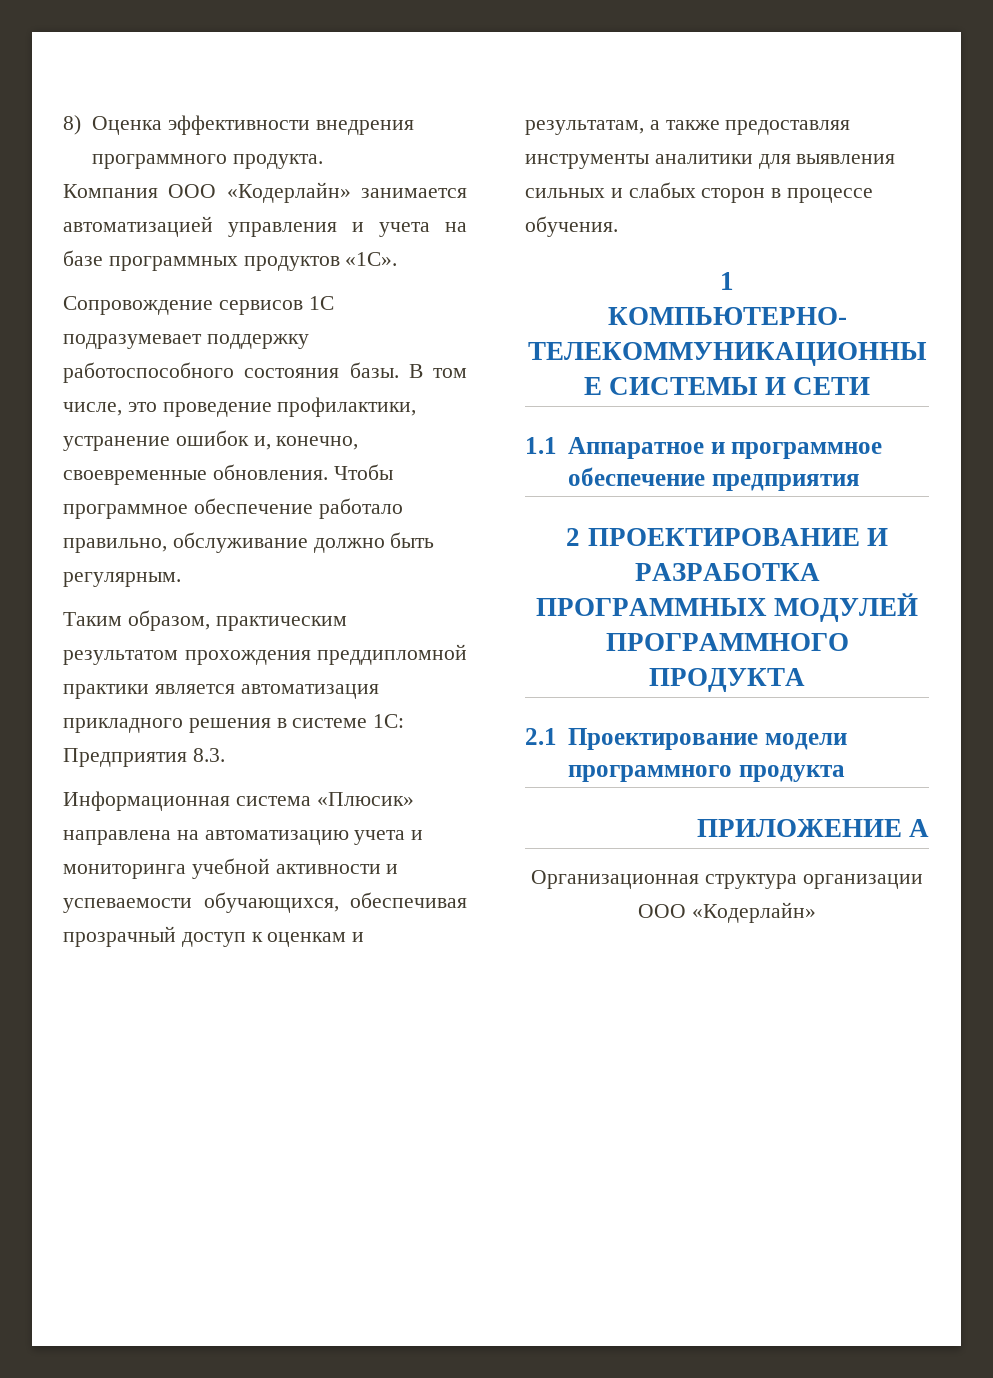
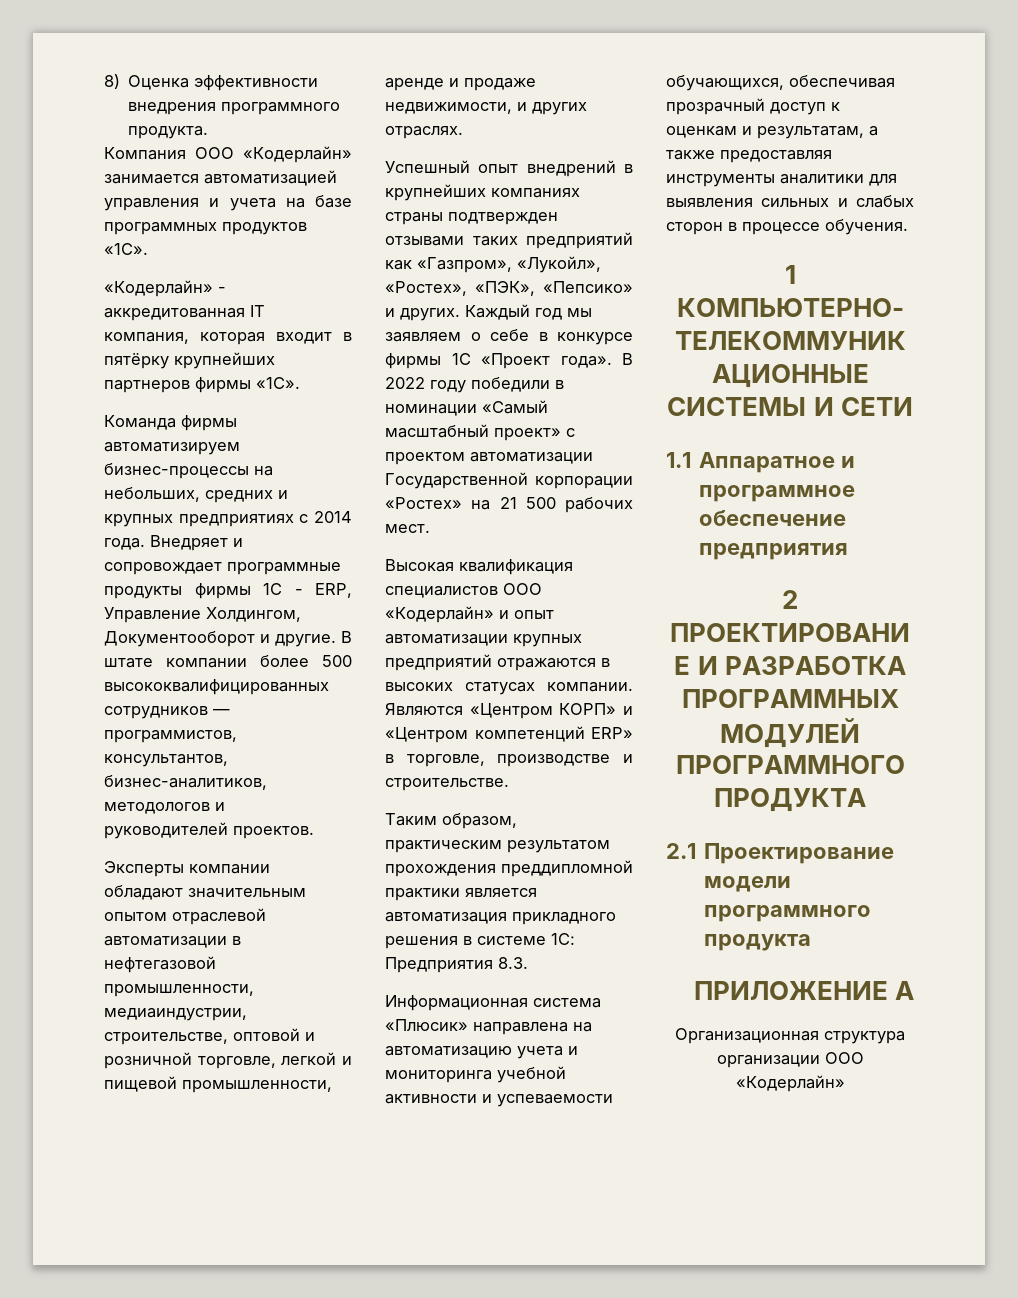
- Сопровождение сервисов 1С подразумевает поддержку работоспособного состояния базы. В том числе, это проведение профилактики, устранение ошибок и, конечно, своевременные обновления. Чтобы программное обеспечение работало правильно, обслуживание должно быть регулярным.
+ «Кодерлайн» - аккредитованная IT компания, которая входит в пятёрку крупнейших партнеров фирмы «1С».
+ Команда фирмы автоматизируем бизнес-процессы на небольших, средних и крупных предприятиях с 2014 года. Внедряет и сопровождает программные продукты фирмы 1С - ERP, Управление Холдингом, Документооборот и другие. В штате компании более 500 высококвалифицированных сотрудников — программистов, консультантов, бизнес-аналитиков, методологов и руководителей проектов.
+ Эксперты компании обладают значительным опытом отраслевой автоматизации в нефтегазовой промышленности, медиаиндустрии, строительстве, оптовой и розничной торговле, легкой и пищевой промышленности, аренде и продаже недвижимости, и других отраслях.
+ Успешный опыт внедрений в крупнейших компаниях страны подтвержден отзывами таких предприятий как «Газпром», «Лукойл», «Ростех», «ПЭК», «Пепсико» и других. Каждый год мы заявляем о себе в конкурсе фирмы 1С «Проект года». В 2022 году победили в номинации «Самый масштабный проект» с проектом автоматизации Государственной корпорации «Ростех» на 21 500 рабочих мест.
+ Высокая квалификация специалистов ООО «Кодерлайн» и опыт автоматизации крупных предприятий отражаются в высоких статусах компании. Являются «Центром КОРП» и «Центром компетенций ERP» в торговле, производстве и строительстве.

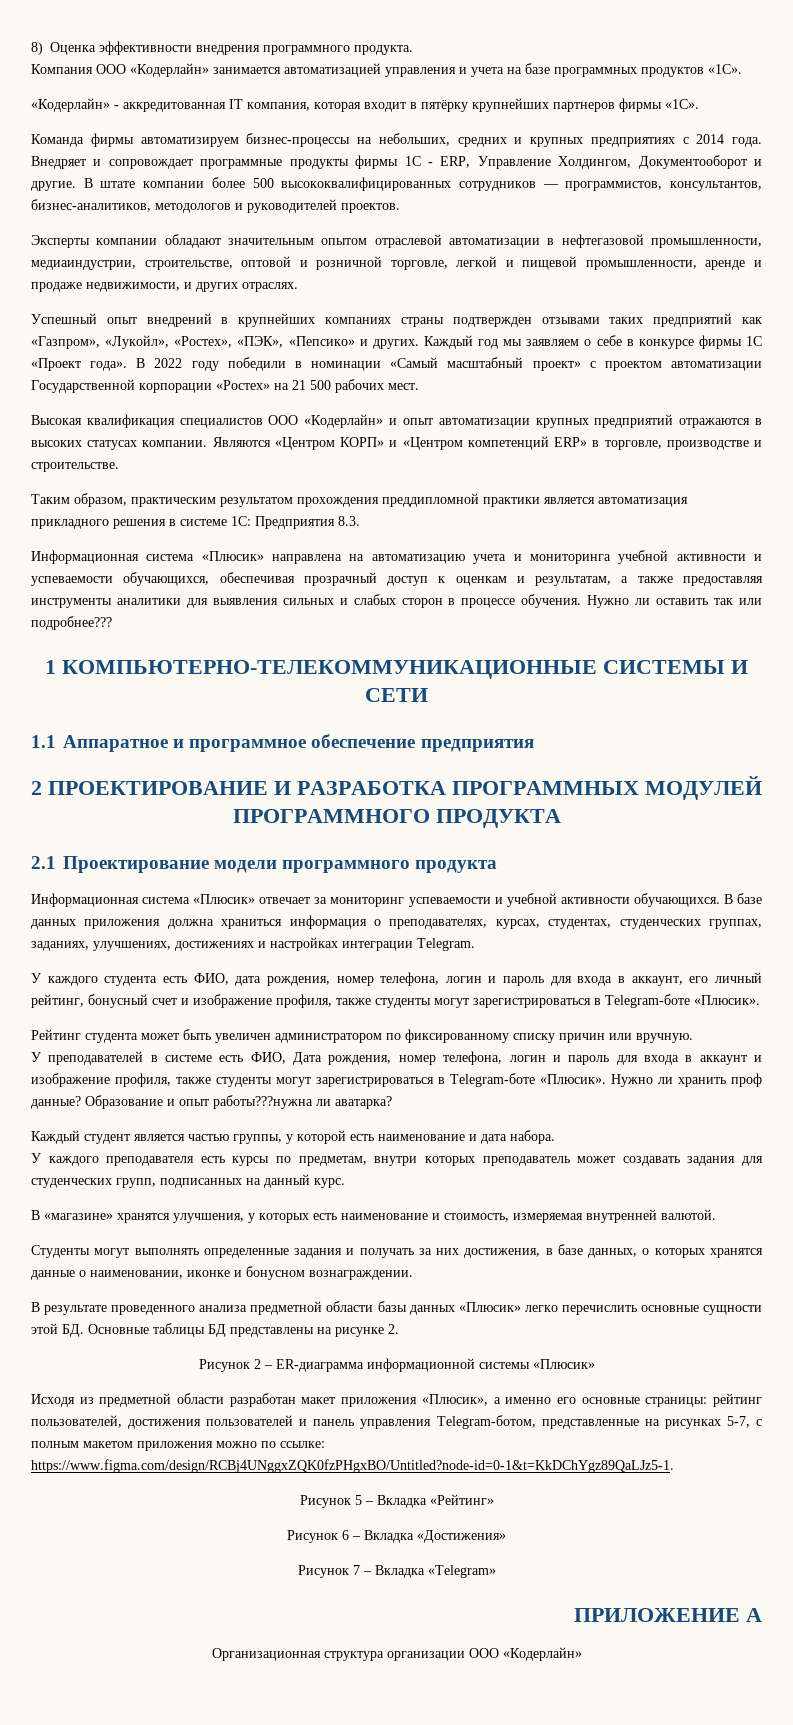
+ Нужно ли оставить так или подробнее???
+ Информационная система «Плюсик» отвечает за мониторинг успеваемости и учебной активности обучающихся. В базе данных приложения должна храниться информация о преподавателях, курсах, студентах, студенческих группах, заданиях, улучшениях, достижениях и настройках интеграции Telegram.
+ У каждого студента есть ФИО, дата рождения, номер телефона, логин и пароль для входа в аккаунт, его личный рейтинг, бонусный счет и изображение профиля, также студенты могут зарегистрироваться в Telegram-боте «Плюсик».
+ Рейтинг студента может быть увеличен администратором по фиксированному списку причин или вручную.
+ У преподавателей в системе есть ФИО, Дата рождения, номер телефона, логин и пароль для входа в аккаунт и изображение профиля, также студенты могут зарегистрироваться в Telegram-боте «Плюсик». Нужно ли хранить проф данные? Образование и опыт работы???нужна ли аватарка?
+ Каждый студент является частью группы, у которой есть наименование и дата набора.
+ У каждого преподавателя есть курсы по предметам, внутри которых преподаватель может создавать задания для студенческих групп, подписанных на данный курс.
+ В «магазине» хранятся улучшения, у которых есть наименование и стоимость, измеряемая внутренней валютой.
+ Студенты могут выполнять определенные задания и получать за них достижения, в базе данных, о которых хранятся данные о наименовании, иконке и бонусном вознаграждении.
+ В результате проведенного анализа предметной области базы данных «Плюсик» легко перечислить основные сущности этой БД. Основные таблицы БД представлены на рисунке 2.
+ Рисунок 2 – ER-диаграмма информационной системы «Плюсик»
+ Исходя из предметной области разработан макет приложения «Плюсик», а именно его основные страницы: рейтинг пользователей, достижения пользователей и панель управления Telegram-ботом, представленные на рисунках 5-7, с полным макетом приложения можно по ссылке: https://www.figma.com/design/RCBj4UNggxZQK0fzPHgxBO/Untitled?node-id=0-1&t=KkDChYgz89QaLJz5-1.
+ Рисунок 5 – Вкладка «Рейтинг»
+ Рисунок 6 – Вкладка «Достижения»
+ Рисунок 7 – Вкладка «Telegram»

